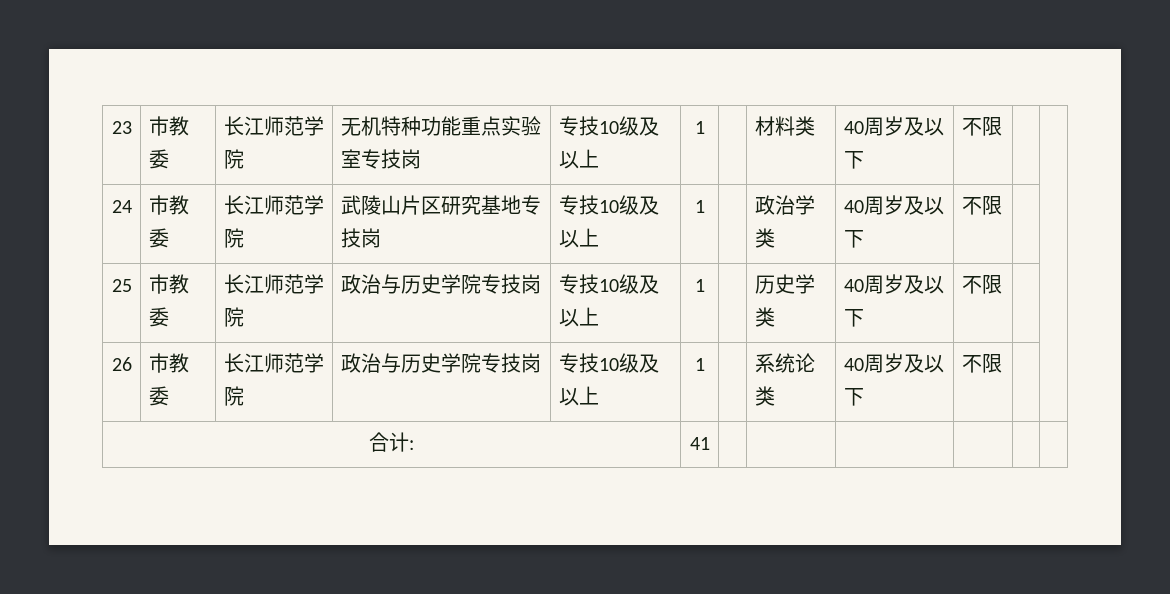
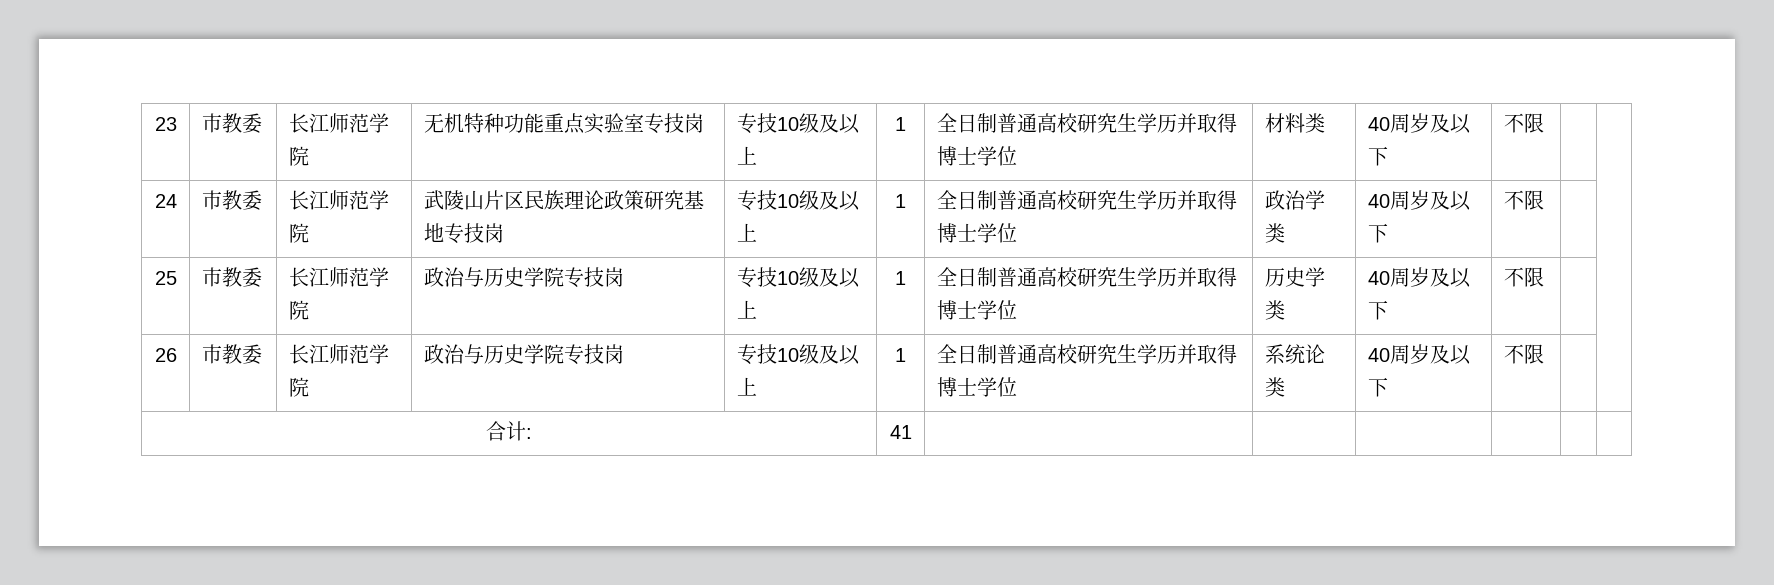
- 23 | 市教委 | 长江师范学院 | 无机特种功能重点实验室专技岗 | 专技10级及以上 | 1 | | 材料类 | 40周岁及以下 | 不限 | |
+ 23 | 市教委 | 长江师范学院 | 无机特种功能重点实验室专技岗 | 专技10级及以上 | 1 | 全日制普通高校研究生学历并取得博士学位 | 材料类 | 40周岁及以下 | 不限 | |
- 24 | 市教委 | 长江师范学院 | 武陵山片区研究基地专技岗 | 专技10级及以上 | 1 | | 政治学类 | 40周岁及以下 | 不限 | |
+ 24 | 市教委 | 长江师范学院 | 武陵山片区民族理论政策研究基地专技岗 | 专技10级及以上 | 1 | 全日制普通高校研究生学历并取得博士学位 | 政治学类 | 40周岁及以下 | 不限 | |
- 25 | 市教委 | 长江师范学院 | 政治与历史学院专技岗 | 专技10级及以上 | 1 | | 历史学类 | 40周岁及以下 | 不限 | |
+ 25 | 市教委 | 长江师范学院 | 政治与历史学院专技岗 | 专技10级及以上 | 1 | 全日制普通高校研究生学历并取得博士学位 | 历史学类 | 40周岁及以下 | 不限 | |
- 26 | 市教委 | 长江师范学院 | 政治与历史学院专技岗 | 专技10级及以上 | 1 | | 系统论类 | 40周岁及以下 | 不限 | |
+ 26 | 市教委 | 长江师范学院 | 政治与历史学院专技岗 | 专技10级及以上 | 1 | 全日制普通高校研究生学历并取得博士学位 | 系统论类 | 40周岁及以下 | 不限 | |

